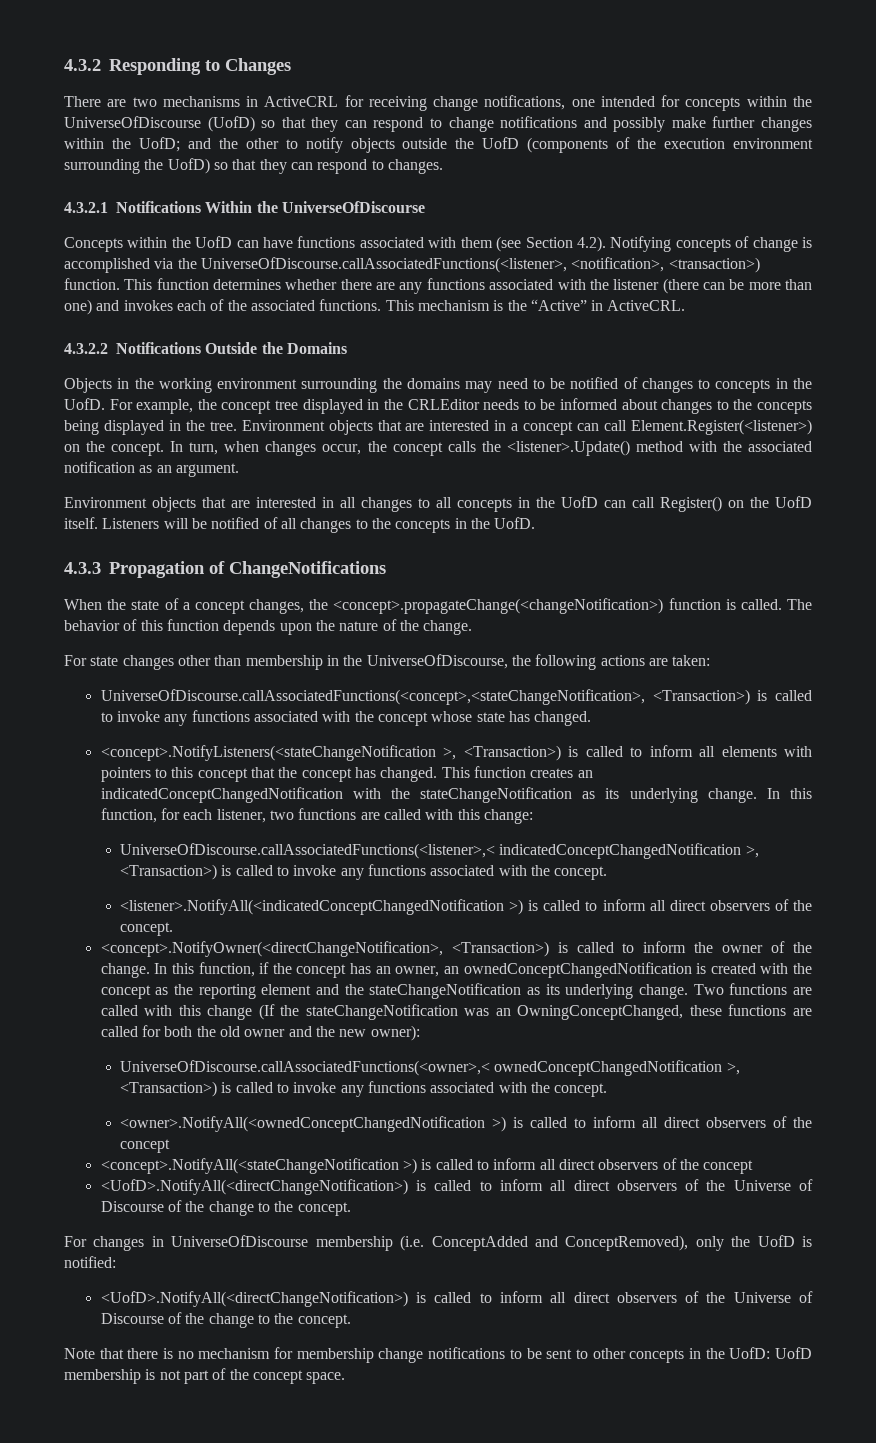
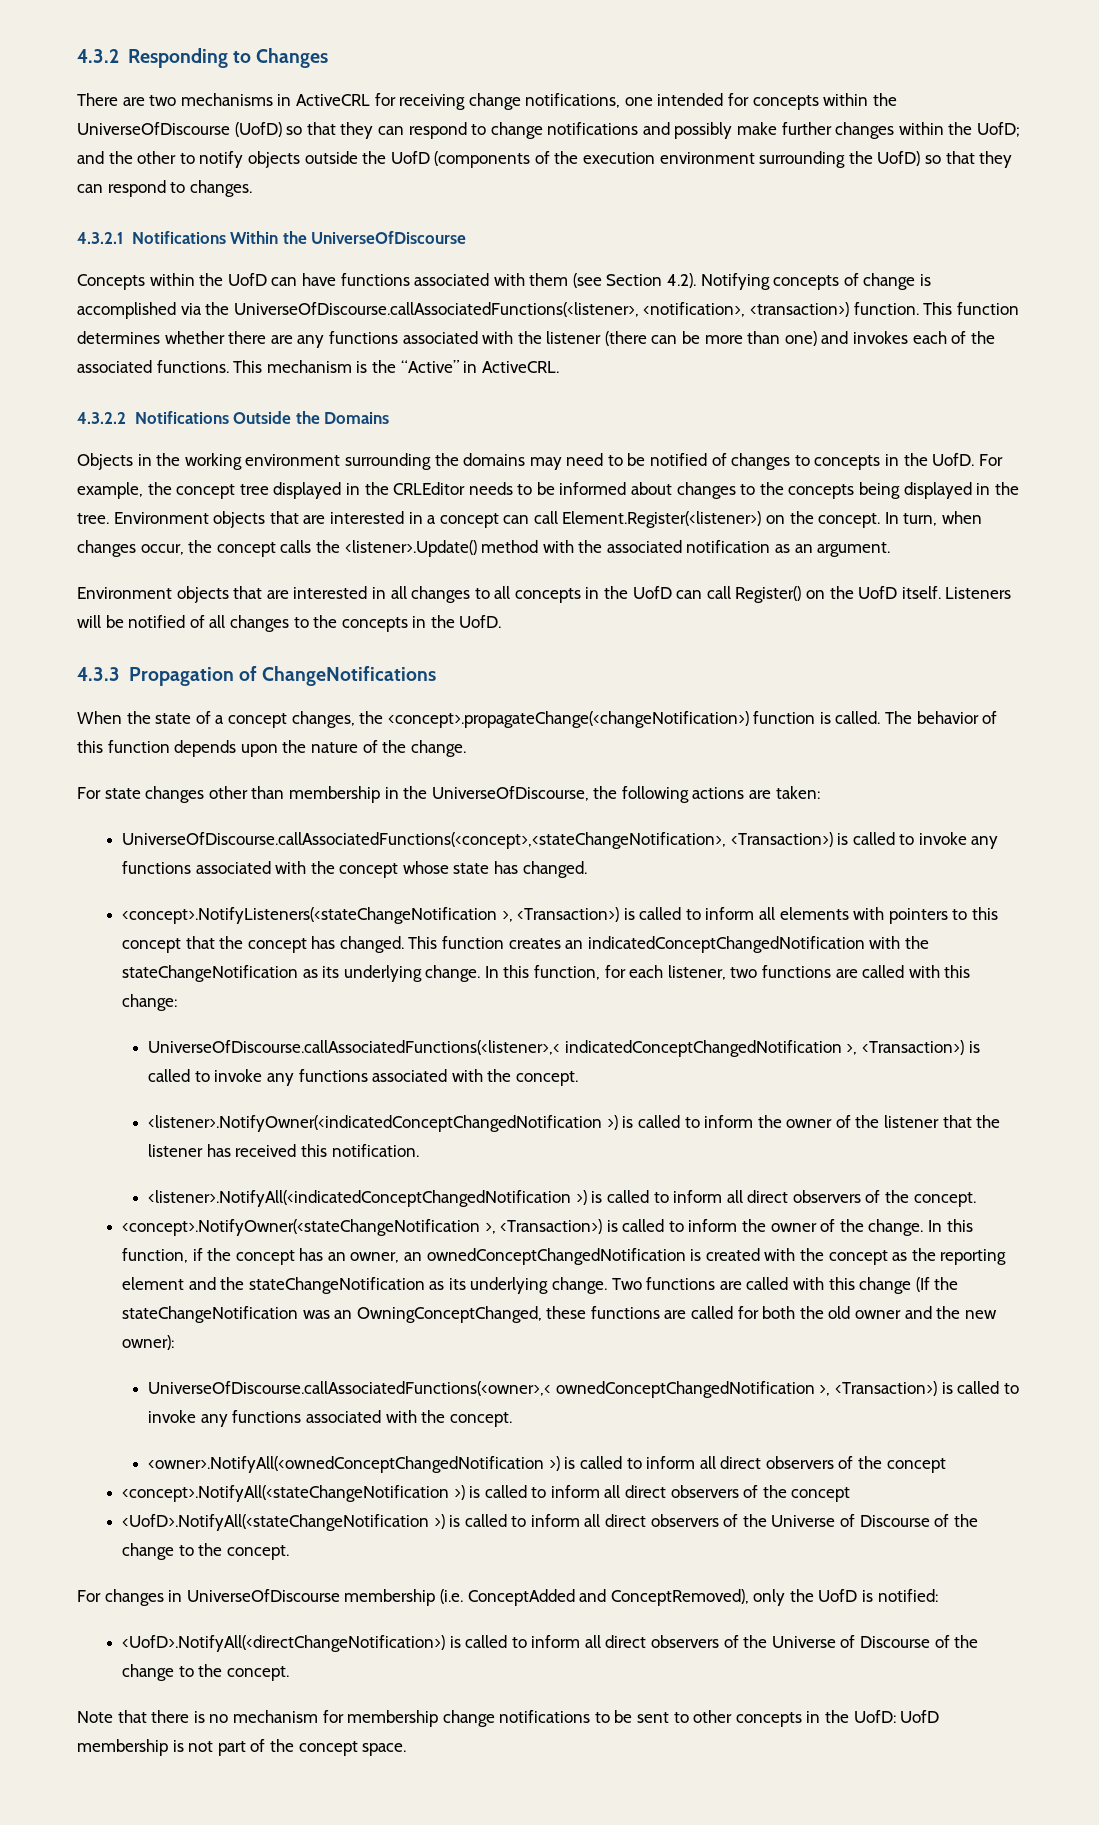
+ <listener>.NotifyOwner(<indicatedConceptChangedNotification >) is called to inform the owner of the listener that the listener has received this notification.
- <concept>.NotifyOwner(<directChangeNotification>, <Transaction>) is called to inform the owner of the change.
+ <concept>.NotifyOwner(<stateChangeNotification >, <Transaction>) is called to inform the owner of the change.
  <concept>.NotifyAll(<stateChangeNotification >) is called to inform all direct observers of the concept
- <UofD>.NotifyAll(<directChangeNotification>) is called to inform all direct observers of the Universe of Discourse of the change to the concept.
+ <UofD>.NotifyAll(<stateChangeNotification >) is called to inform all direct observers of the Universe of Discourse of the change to the concept.

